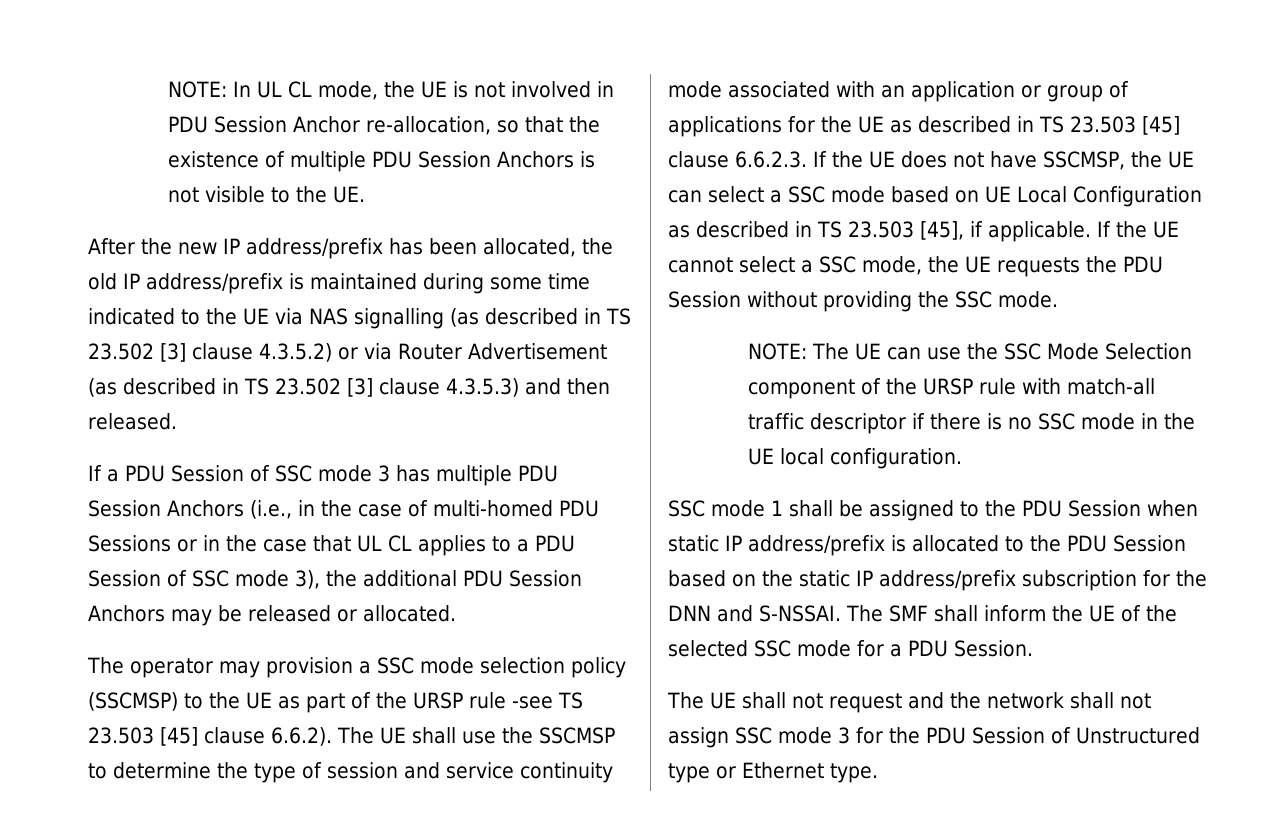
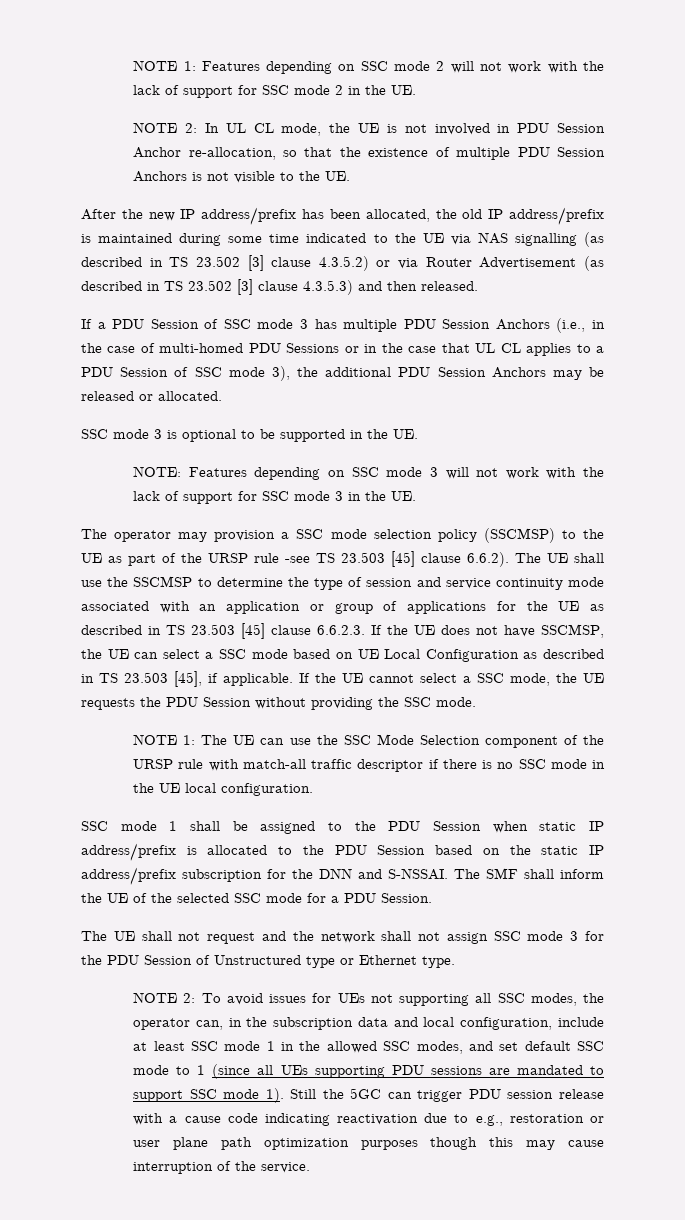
- NOTE: In UL CL mode, the UE is not involved in PDU Session Anchor re-allocation, so that the existence of multiple PDU Session Anchors is not visible to the UE.
+ NOTE 1: Features depending on SSC mode 2 will not work with the lack of support for SSC mode 2 in the UE.
+ NOTE 2: In UL CL mode, the UE is not involved in PDU Session Anchor re-allocation, so that the existence of multiple PDU Session Anchors is not visible to the UE.
+ SSC mode 3 is optional to be supported in the UE.
+ NOTE: Features depending on SSC mode 3 will not work with the lack of support for SSC mode 3 in the UE.
- NOTE: The UE can use the SSC Mode Selection component of the URSP rule with match-all traffic descriptor if there is no SSC mode in the UE local configuration.
+ NOTE 1: The UE can use the SSC Mode Selection component of the URSP rule with match-all traffic descriptor if there is no SSC mode in the UE local configuration.
+ NOTE 2: To avoid issues for UEs not supporting all SSC modes, the operator can, in the subscription data and local configuration, include at least SSC mode 1 in the allowed SSC modes, and set default SSC mode to 1 (since all UEs supporting PDU sessions are mandated to support SSC mode 1). Still the 5GC can trigger PDU session release with a cause code indicating reactivation due to e.g., restoration or user plane path optimization purposes though this may cause interruption of the service.

